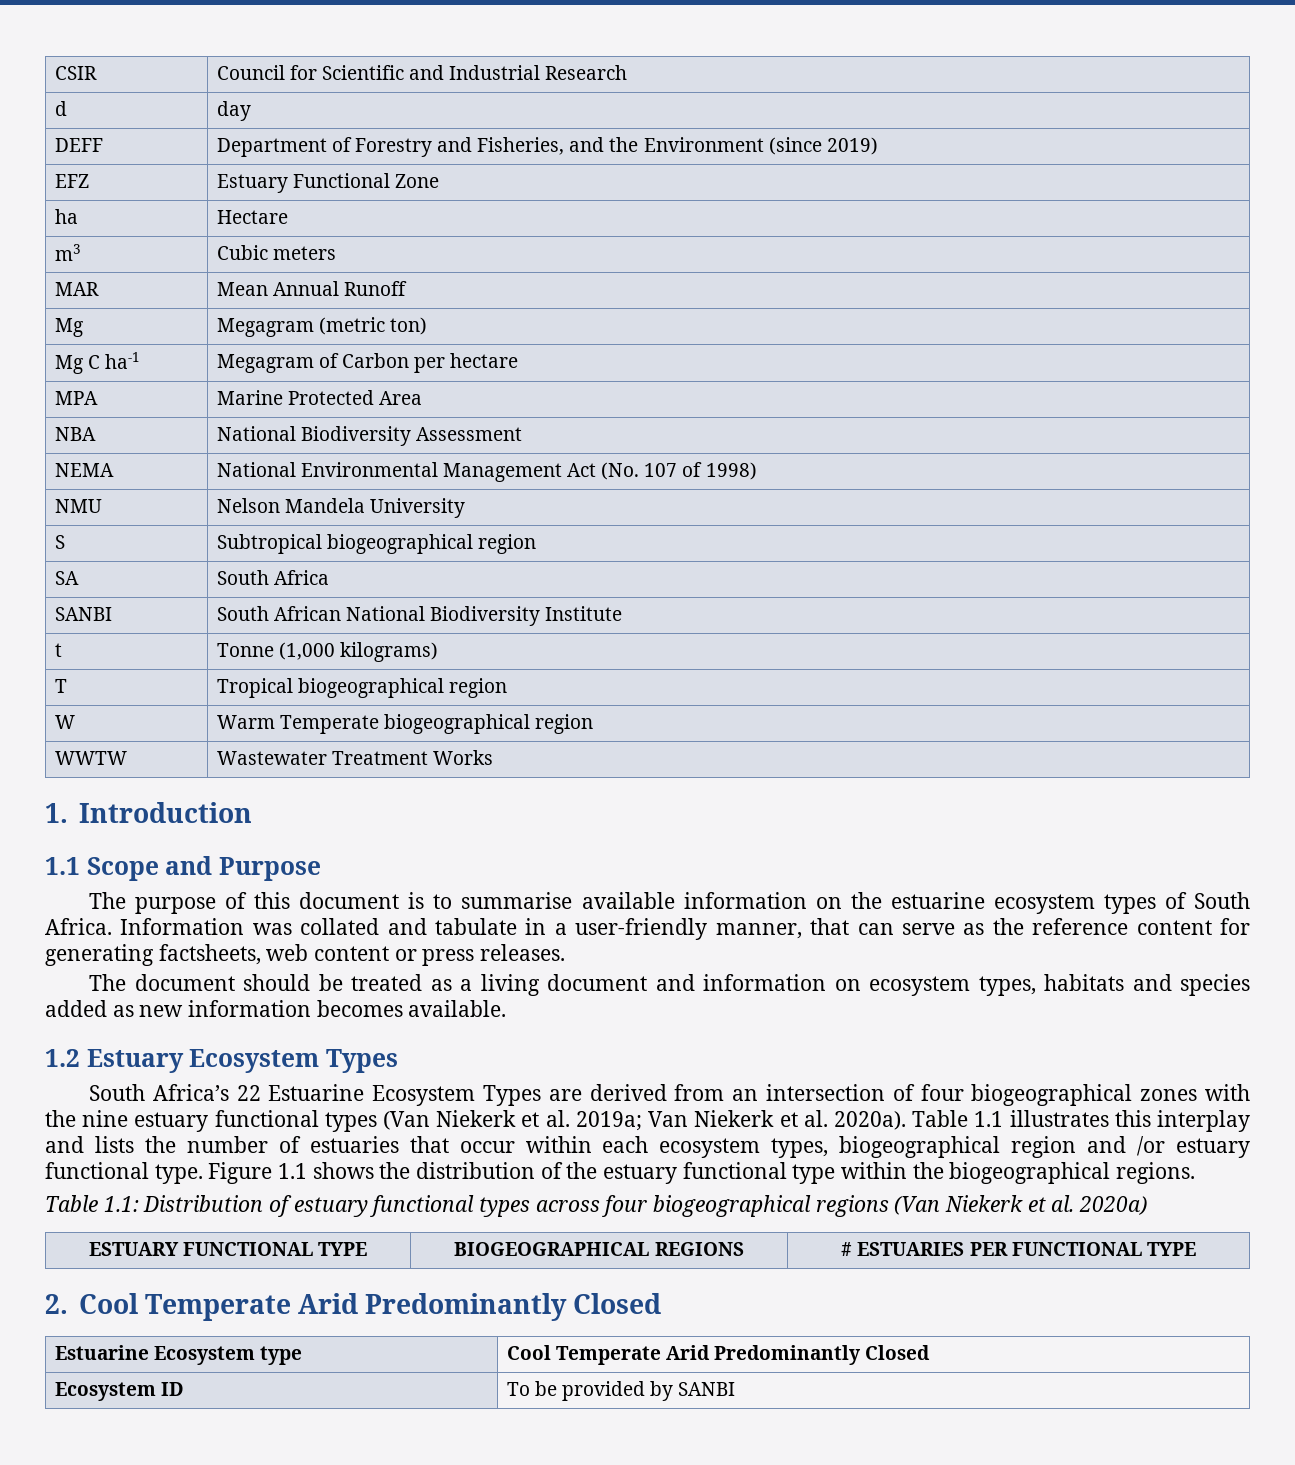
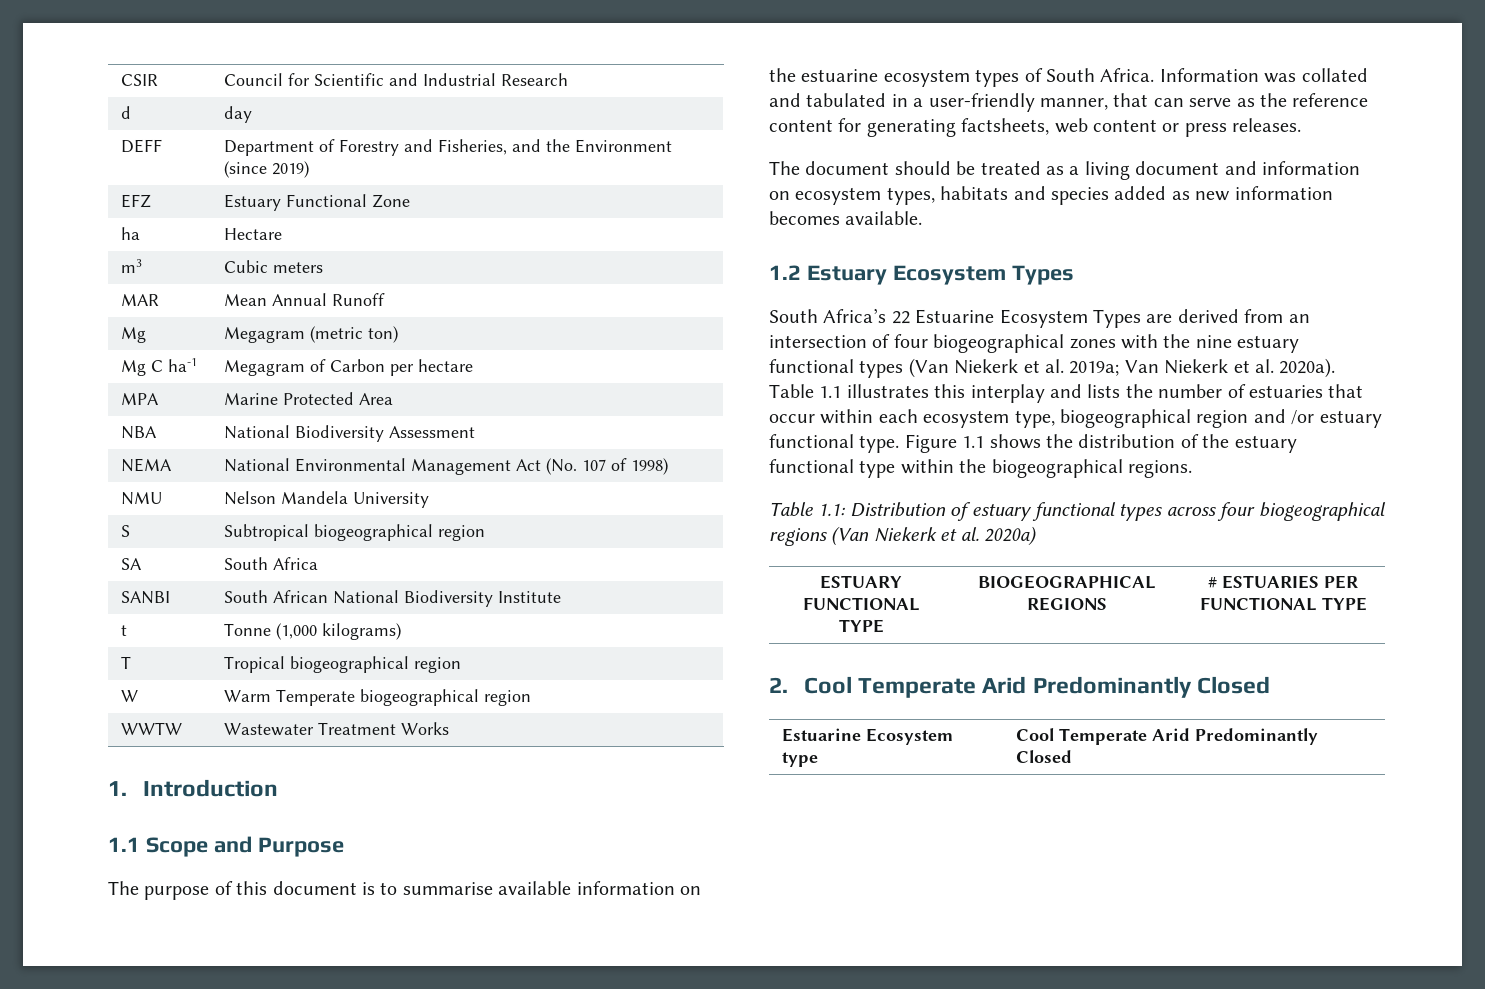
- Information was collated and tabulate in a user-friendly manner, that can serve as the reference content for generating factsheets, web content or press releases.
+ Information was collated and tabulated in a user-friendly manner, that can serve as the reference content for generating factsheets, web content or press releases.
- Table 1.1 illustrates this interplay and lists the number of estuaries that occur within each ecosystem types, biogeographical region and /or estuary functional type.
+ Table 1.1 illustrates this interplay and lists the number of estuaries that occur within each ecosystem type, biogeographical region and /or estuary functional type.
- Ecosystem ID | To be provided by SANBI

